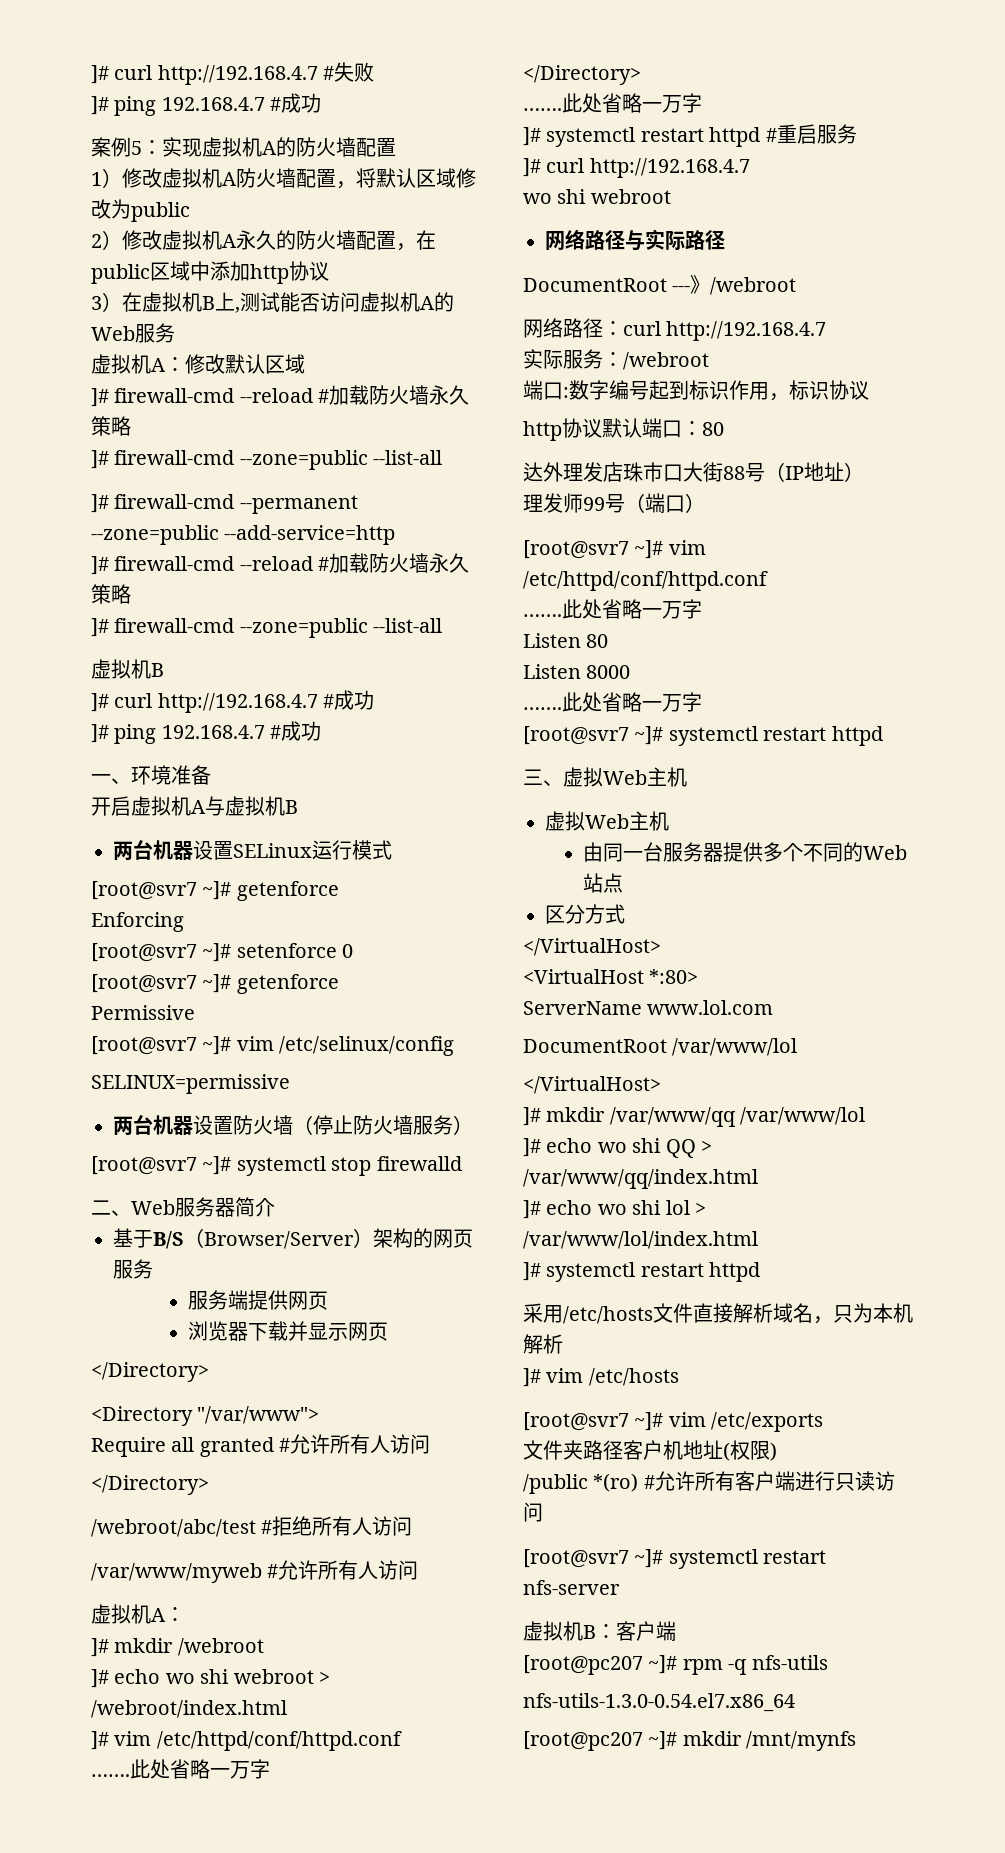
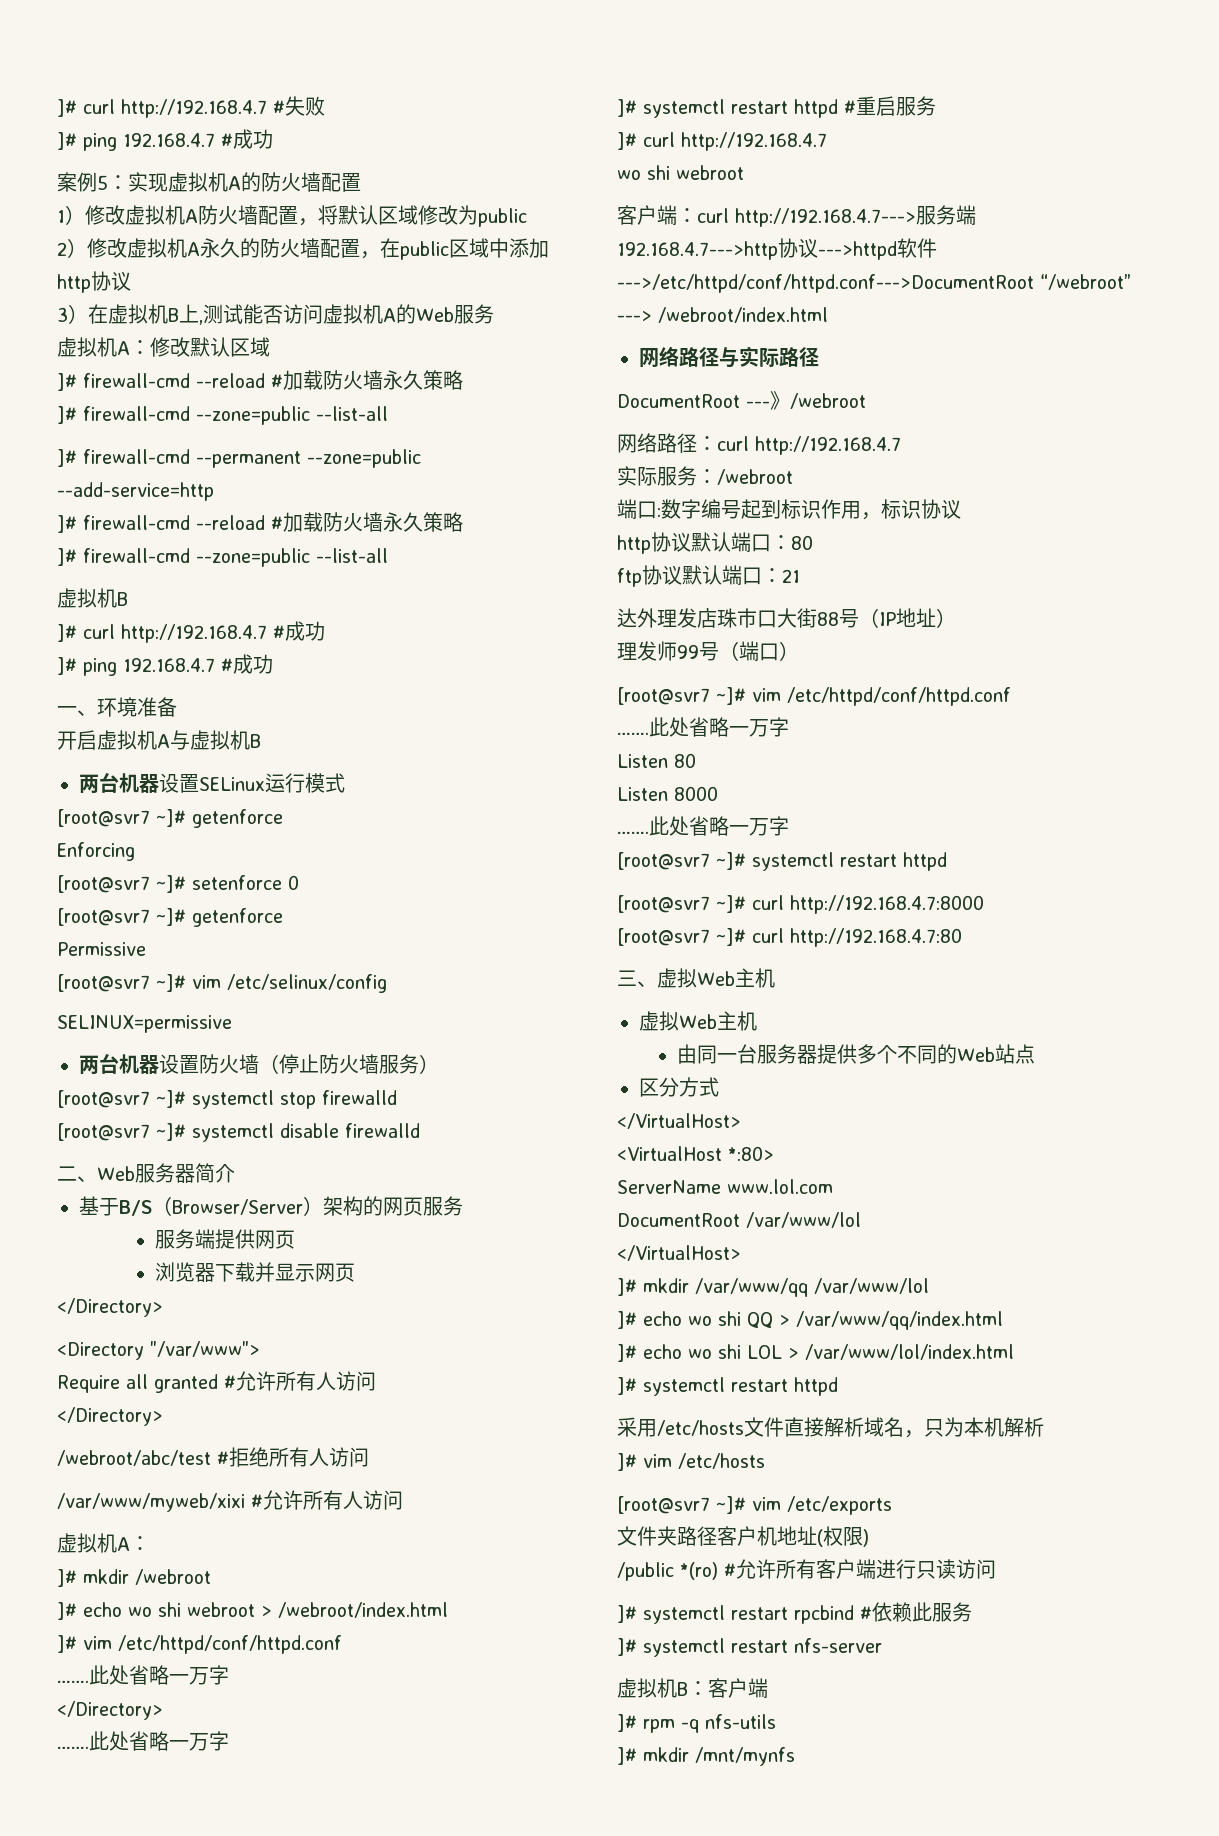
+ [root@svr7 ~]# systemctl disable firewalld
- /var/www/myweb #允许所有人访问
+ /var/www/myweb/xixi #允许所有人访问
+ 客户端：curl http://192.168.4.7--->服务端192.168.4.7--->http协议--->httpd软件--->/etc/httpd/conf/httpd.conf--->DocumentRoot “/webroot” ---> /webroot/index.html
+ ftp协议默认端口：21
+ [root@svr7 ~]# curl http://192.168.4.7:8000
+ [root@svr7 ~]# curl http://192.168.4.7:80
- ]# echo wo shi lol > /var/www/lol/index.html
+ ]# echo wo shi LOL > /var/www/lol/index.html
- [root@svr7 ~]# systemctl restart nfs-server
+ ]# systemctl restart rpcbind #依赖此服务
+ ]# systemctl restart nfs-server
- [root@pc207 ~]# rpm -q nfs-utils
+ ]# rpm -q nfs-utils
- nfs-utils-1.3.0-0.54.el7.x86_64
- [root@pc207 ~]# mkdir /mnt/mynfs
+ ]# mkdir /mnt/mynfs

